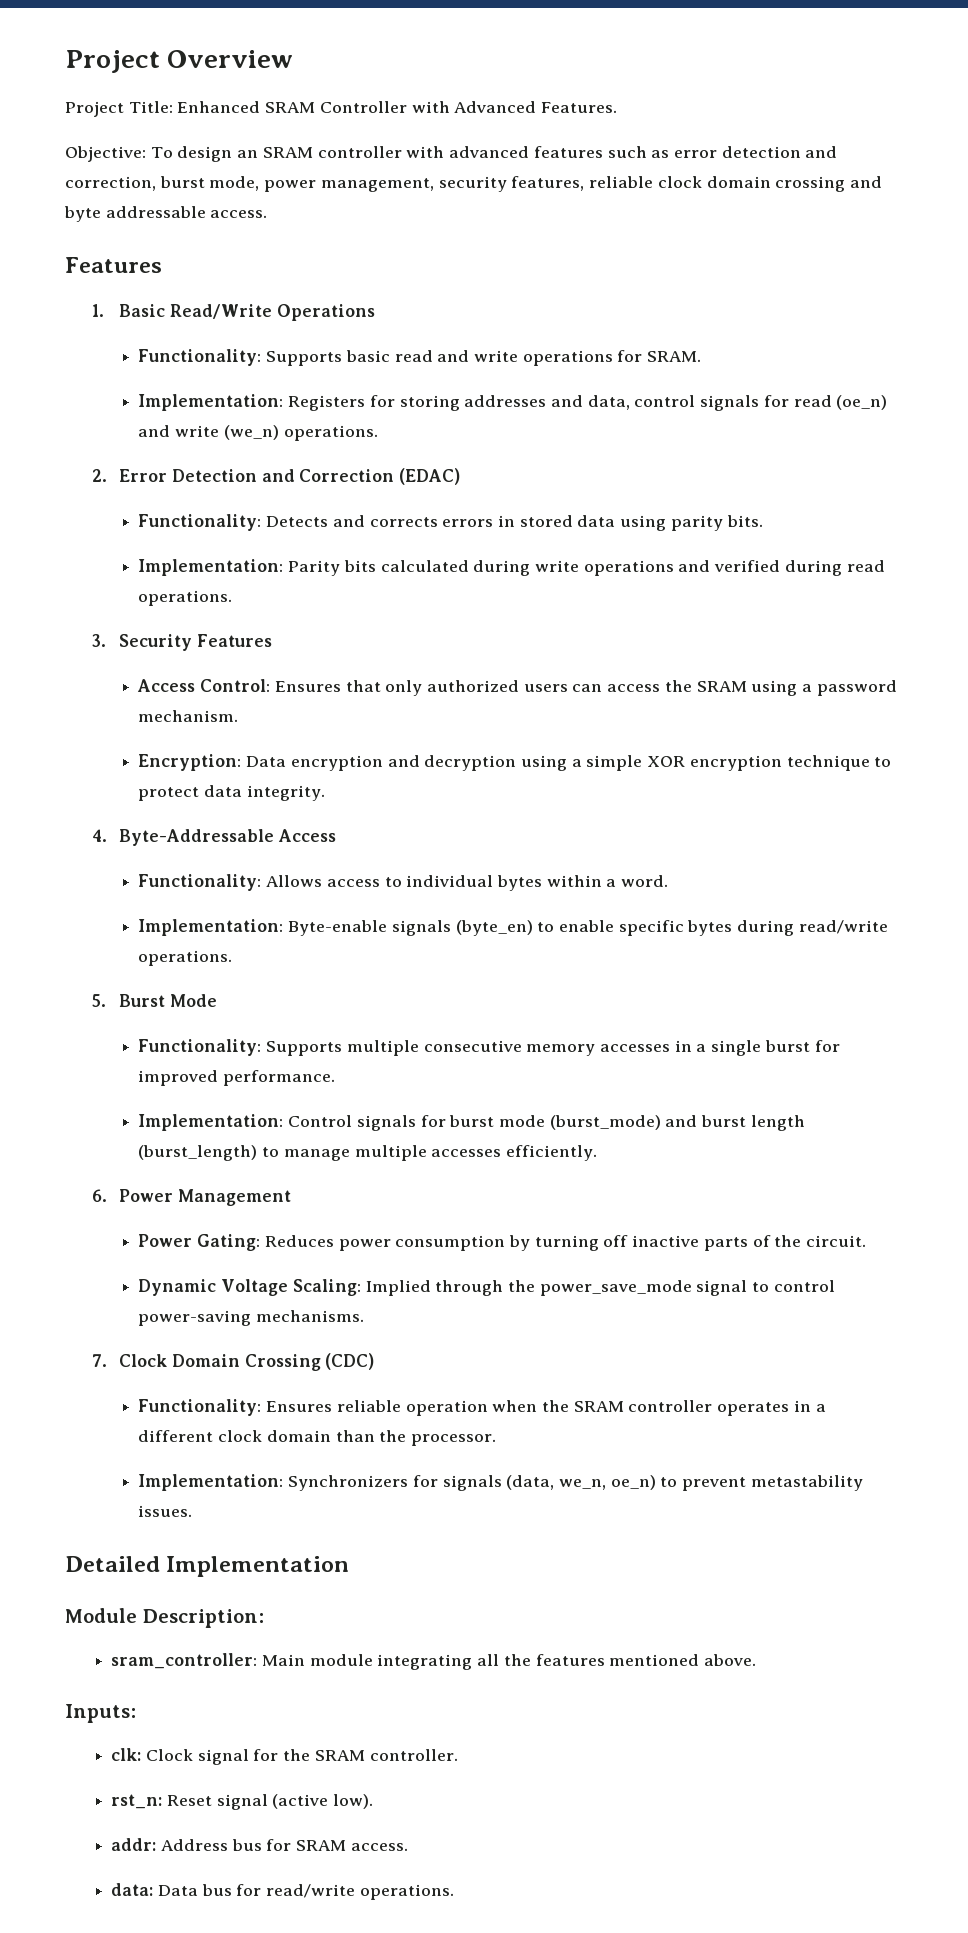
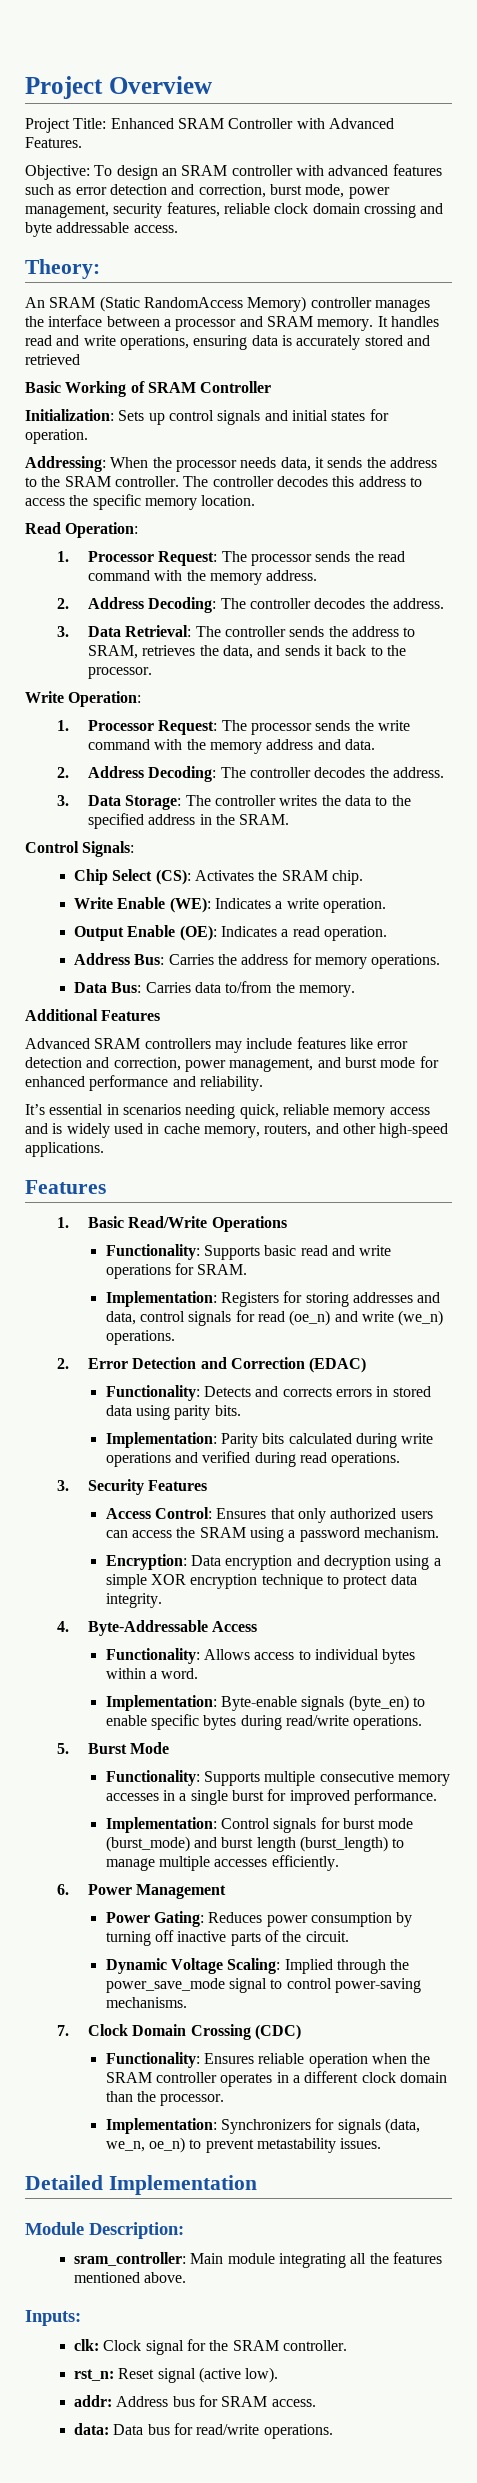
+ Theory:
+ An SRAM (Static RandomAccess Memory) controller manages the interface between a processor and SRAM memory. It handles read and write operations, ensuring data is accurately stored and retrieved
+ Basic Working of SRAM Controller
+ Initialization: Sets up control signals and initial states for operation.
+ Addressing: When the processor needs data, it sends the address to the SRAM controller. The controller decodes this address to access the specific memory location.
+ Read Operation:
+ 1. Processor Request: The processor sends the read command with the memory address.
+ 2. Address Decoding: The controller decodes the address.
+ 3. Data Retrieval: The controller sends the address to SRAM, retrieves the data, and sends it back to the processor.
+ Write Operation:
+ 1. Processor Request: The processor sends the write command with the memory address and data.
+ 2. Address Decoding: The controller decodes the address.
+ 3. Data Storage: The controller writes the data to the specified address in the SRAM.
+ Control Signals:
+ Chip Select (CS): Activates the SRAM chip.
+ Write Enable (WE): Indicates a write operation.
+ Output Enable (OE): Indicates a read operation.
+ Address Bus: Carries the address for memory operations.
+ Data Bus: Carries data to/from the memory.
+ Additional Features
+ Advanced SRAM controllers may include features like error detection and correction, power management, and burst mode for enhanced performance and reliability.
+ It’s essential in scenarios needing quick, reliable memory access and is widely used in cache memory, routers, and other high-speed applications.

